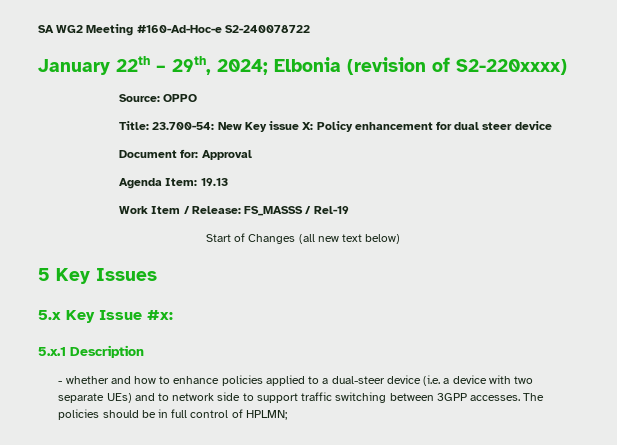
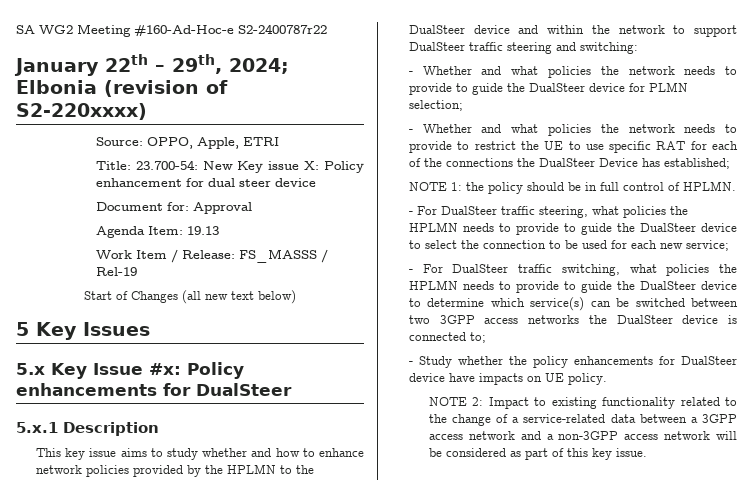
- SA WG2 Meeting #160-Ad-Hoc-e S2-240078722
+ SA WG2 Meeting #160-Ad-Hoc-e S2-2400787r22
- Source: OPPO
+ Source: OPPO, Apple, ETRI
- 5.x Key Issue #x:
+ 5.x Key Issue #x: Policy enhancements for DualSteer
  5.x.1 Description
- - whether and how to enhance policies applied to a dual-steer device (i.e. a device with two separate UEs) and to network side to support traffic switching between 3GPP accesses. The policies should be in full control of HPLMN;
+ This key issue aims to study whether and how to enhance network policies provided by the HPLMN to the DualSteer device and within the network to support DualSteer traffic steering and switching:
+ - Whether and what policies the network needs to provide to guide the DualSteer device for PLMN selection;
+ - Whether and what policies the network needs to provide to restrict the UE to use specific RAT for each of the connections the DualSteer Device has established;
+ NOTE 1: the policy should be in full control of HPLMN.
+ - For DualSteer traffic steering, what policies the HPLMN needs to provide to guide the DualSteer device to select the connection to be used for each new service;
+ - For DualSteer traffic switching, what policies the HPLMN needs to provide to guide the DualSteer device to determine which service(s) can be switched between two 3GPP access networks the DualSteer device is connected to;
+ - Study whether the policy enhancements for DualSteer device have impacts on UE policy.
+ NOTE 2: Impact to existing functionality related to the change of a service-related data between a 3GPP access network and a non-3GPP access network will be considered as part of this key issue.

